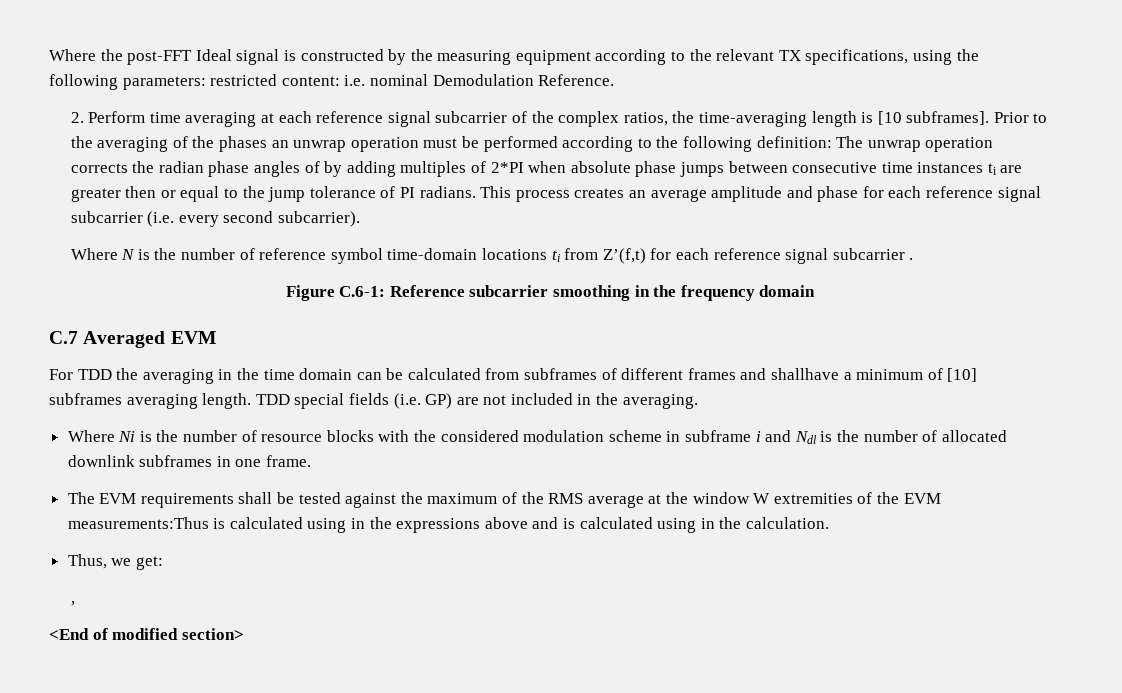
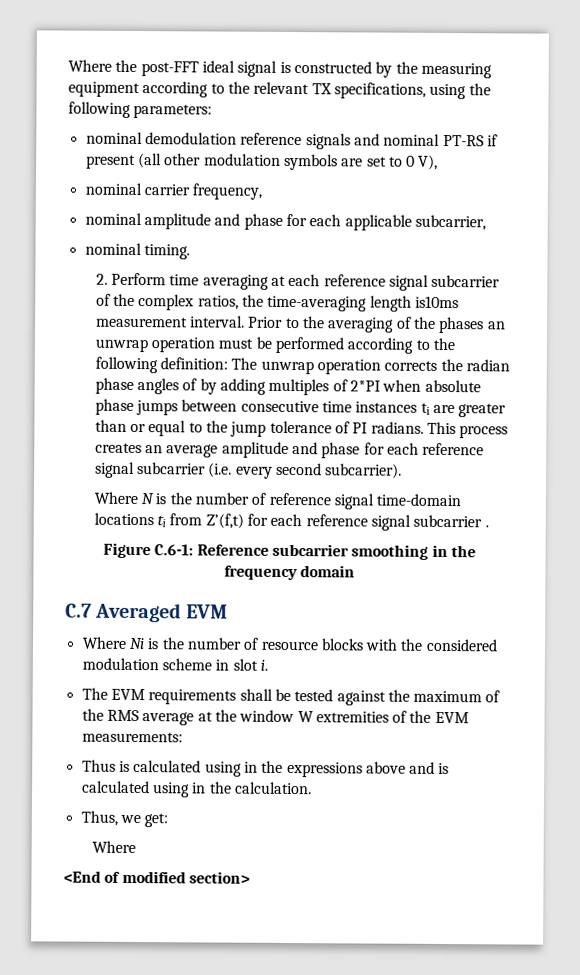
- Where the post-FFT Ideal signal is constructed by the measuring equipment according to the relevant TX specifications, using the following parameters: restricted content: i.e. nominal Demodulation Reference.
+ Where the post-FFT ideal signal is constructed by the measuring equipment according to the relevant TX specifications, using the following parameters:
+ nominal demodulation reference signals and nominal PT-RS if present (all other modulation symbols are set to 0 V),
+ nominal carrier frequency,
+ nominal amplitude and phase for each applicable subcarrier,
+ nominal timing.
- 2. Perform time averaging at each reference signal subcarrier of the complex ratios, the time-averaging length is [10 subframes].
+ 2. Perform time averaging at each reference signal subcarrier of the complex ratios, the time-averaging length is10ms measurement interval.
- Prior to the averaging of the phases an unwrap operation must be performed according to the following definition: The unwrap operation corrects the radian phase angles of by adding multiples of 2*PI when absolute phase jumps between consecutive time instances ti are greater then or equal to the jump tolerance of PI radians.
+ Prior to the averaging of the phases an unwrap operation must be performed according to the following definition: The unwrap operation corrects the radian phase angles of by adding multiples of 2*PI when absolute phase jumps between consecutive time instances ti are greater than or equal to the jump tolerance of PI radians.
- Where N is the number of reference symbol time-domain locations ti from Z’(f,t) for each reference signal subcarrier .
+ Where N is the number of reference signal time-domain locations ti from Z’(f,t) for each reference signal subcarrier .
- For TDD the averaging in the time domain can be calculated from subframes of different frames and shallhave a minimum of [10] subframes averaging length. TDD special fields (i.e. GP) are not included in the averaging.
- Where Ni is the number of resource blocks with the considered modulation scheme in subframe i and Ndl is the number of allocated downlink subframes in one frame.
+ Where Ni is the number of resource blocks with the considered modulation scheme in slot i.
- The EVM requirements shall be tested against the maximum of the RMS average at the window W extremities of the EVM measurements:Thus is calculated using in the expressions above and is calculated using in the calculation.
+ The EVM requirements shall be tested against the maximum of the RMS average at the window W extremities of the EVM measurements:
+ Thus is calculated using in the expressions above and is calculated using in the calculation.
  Thus, we get:
- ,
+ Where

